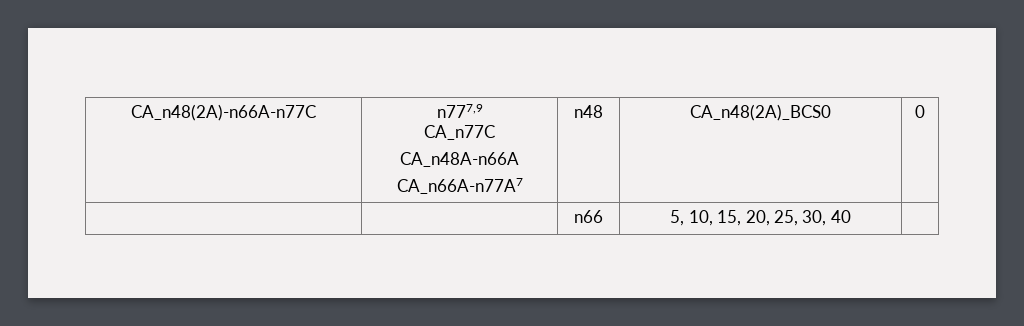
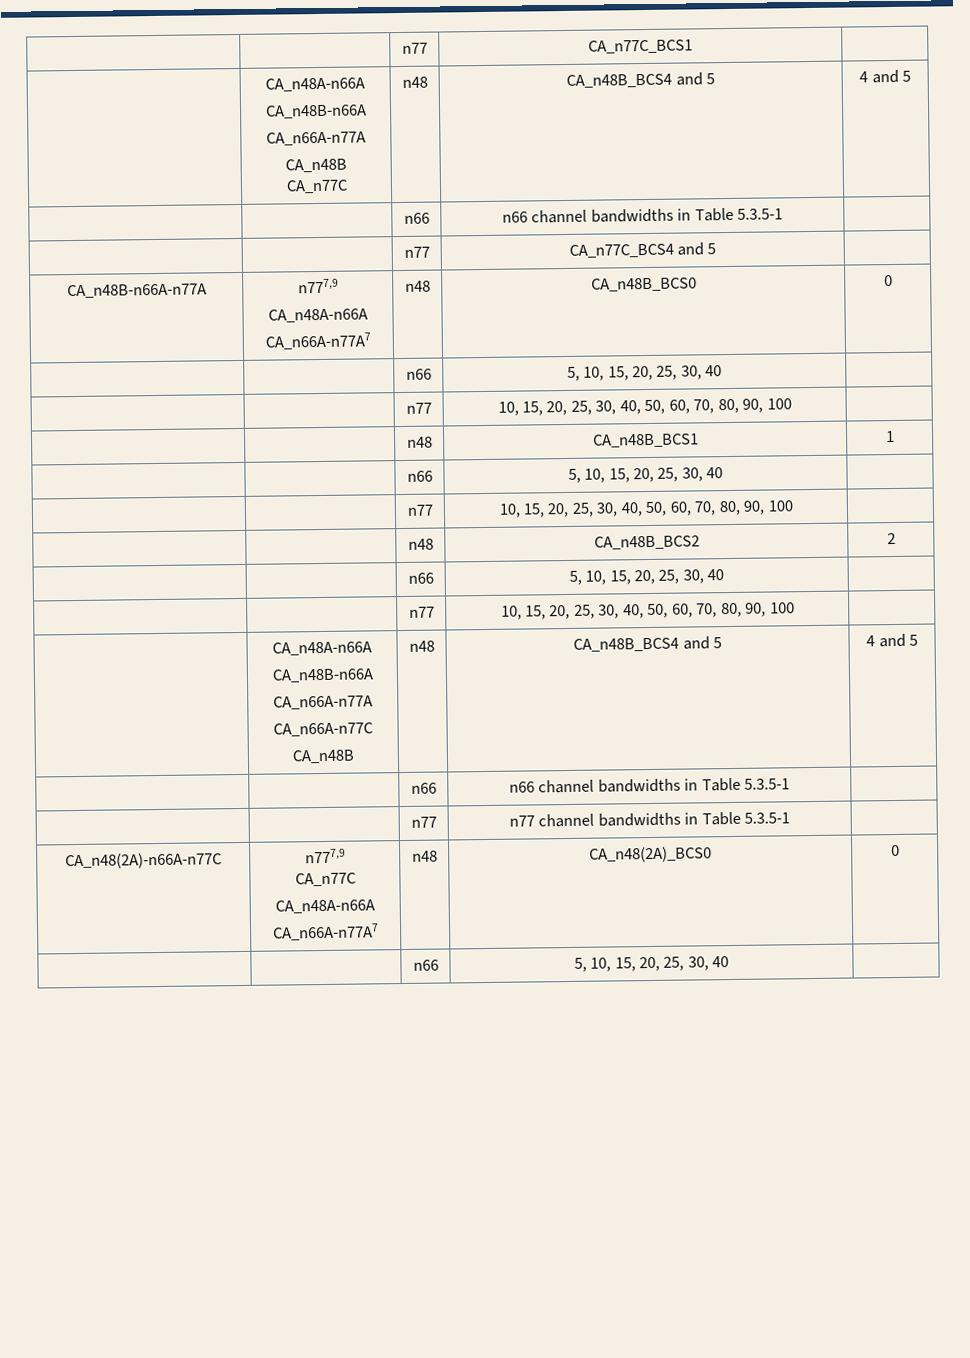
+ | | n77 | CA_n77C_BCS1 |
+ | CA_n48A-n66A
+ CA_n48B-n66A
+ CA_n66A-n77A
+ CA_n48B
+ CA_n77C | n48 | CA_n48B_BCS4 and 5 | 4 and 5
+ | | n66 | n66 channel bandwidths in Table 5.3.5-1 |
+ | | n77 | CA_n77C_BCS4 and 5 |
+ CA_n48B-n66A-n77A | n777,9
+ CA_n48A-n66A
+ CA_n66A-n77A7 | n48 | CA_n48B_BCS0 | 0
+ | | n66 | 5, 10, 15, 20, 25, 30, 40 |
+ | | n77 | 10, 15, 20, 25, 30, 40, 50, 60, 70, 80, 90, 100 |
+ | | n48 | CA_n48B_BCS1 | 1
+ | | n66 | 5, 10, 15, 20, 25, 30, 40 |
+ | | n77 | 10, 15, 20, 25, 30, 40, 50, 60, 70, 80, 90, 100 |
+ | | n48 | CA_n48B_BCS2 | 2
+ | | n66 | 5, 10, 15, 20, 25, 30, 40 |
+ | | n77 | 10, 15, 20, 25, 30, 40, 50, 60, 70, 80, 90, 100 |
+ | CA_n48A-n66A
+ CA_n48B-n66A
+ CA_n66A-n77A
+ CA_n66A-n77C
+ CA_n48B | n48 | CA_n48B_BCS4 and 5 | 4 and 5
+ | | n66 | n66 channel bandwidths in Table 5.3.5-1 |
+ | | n77 | n77 channel bandwidths in Table 5.3.5-1 |

